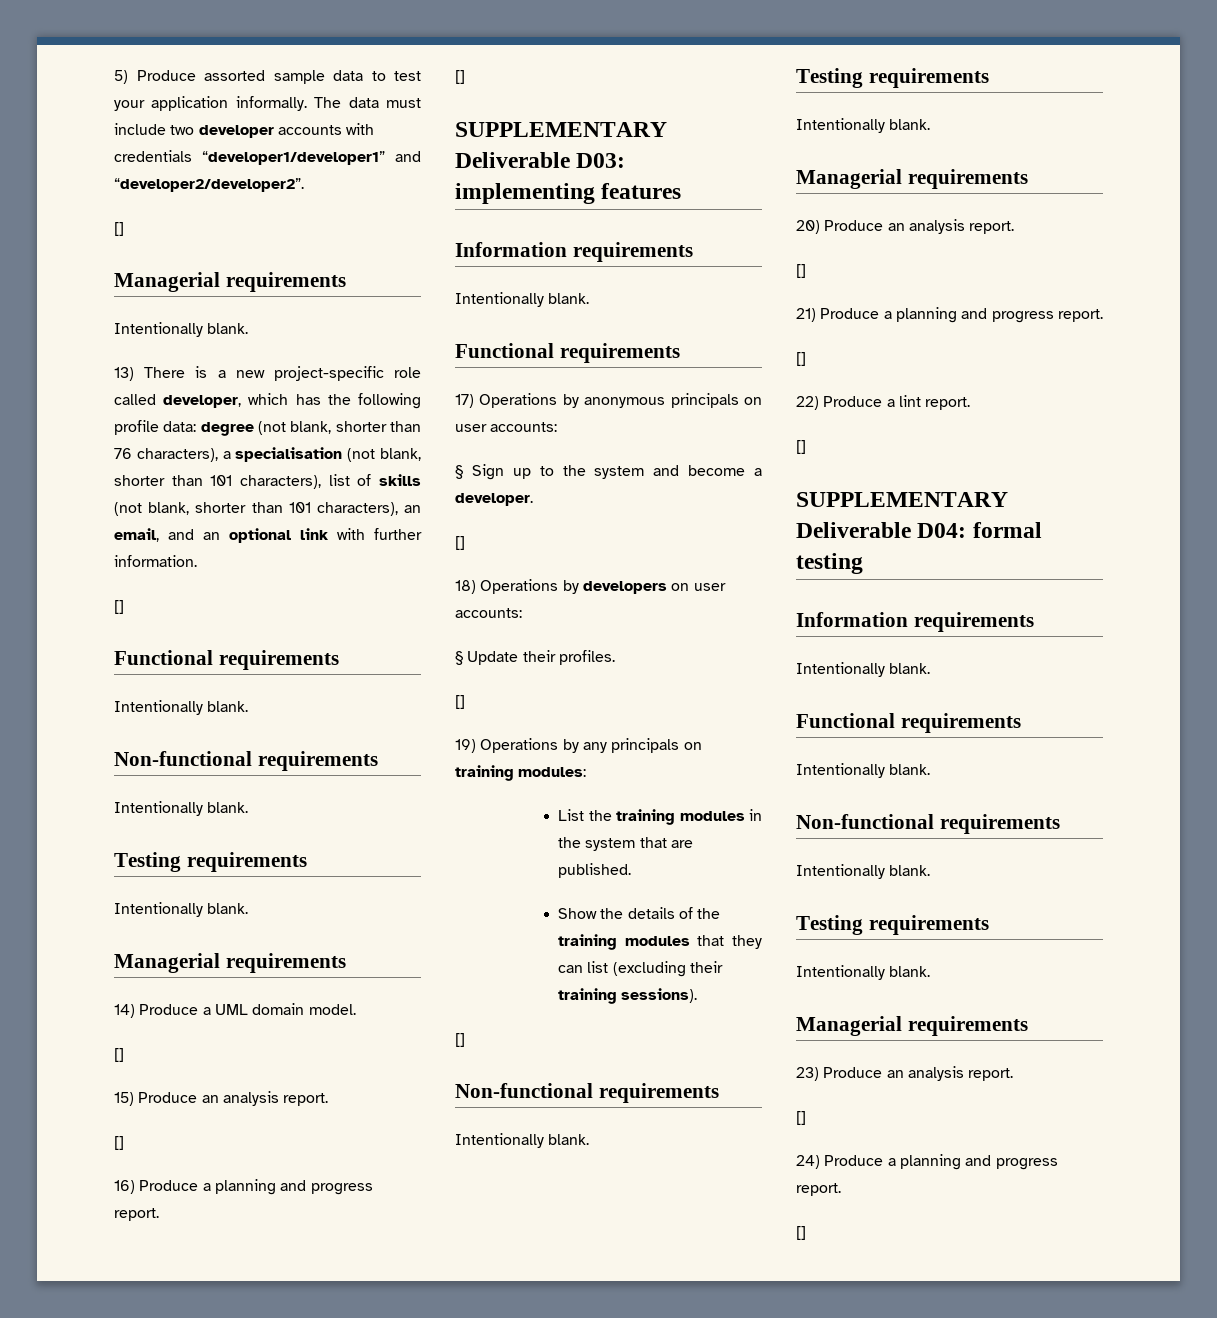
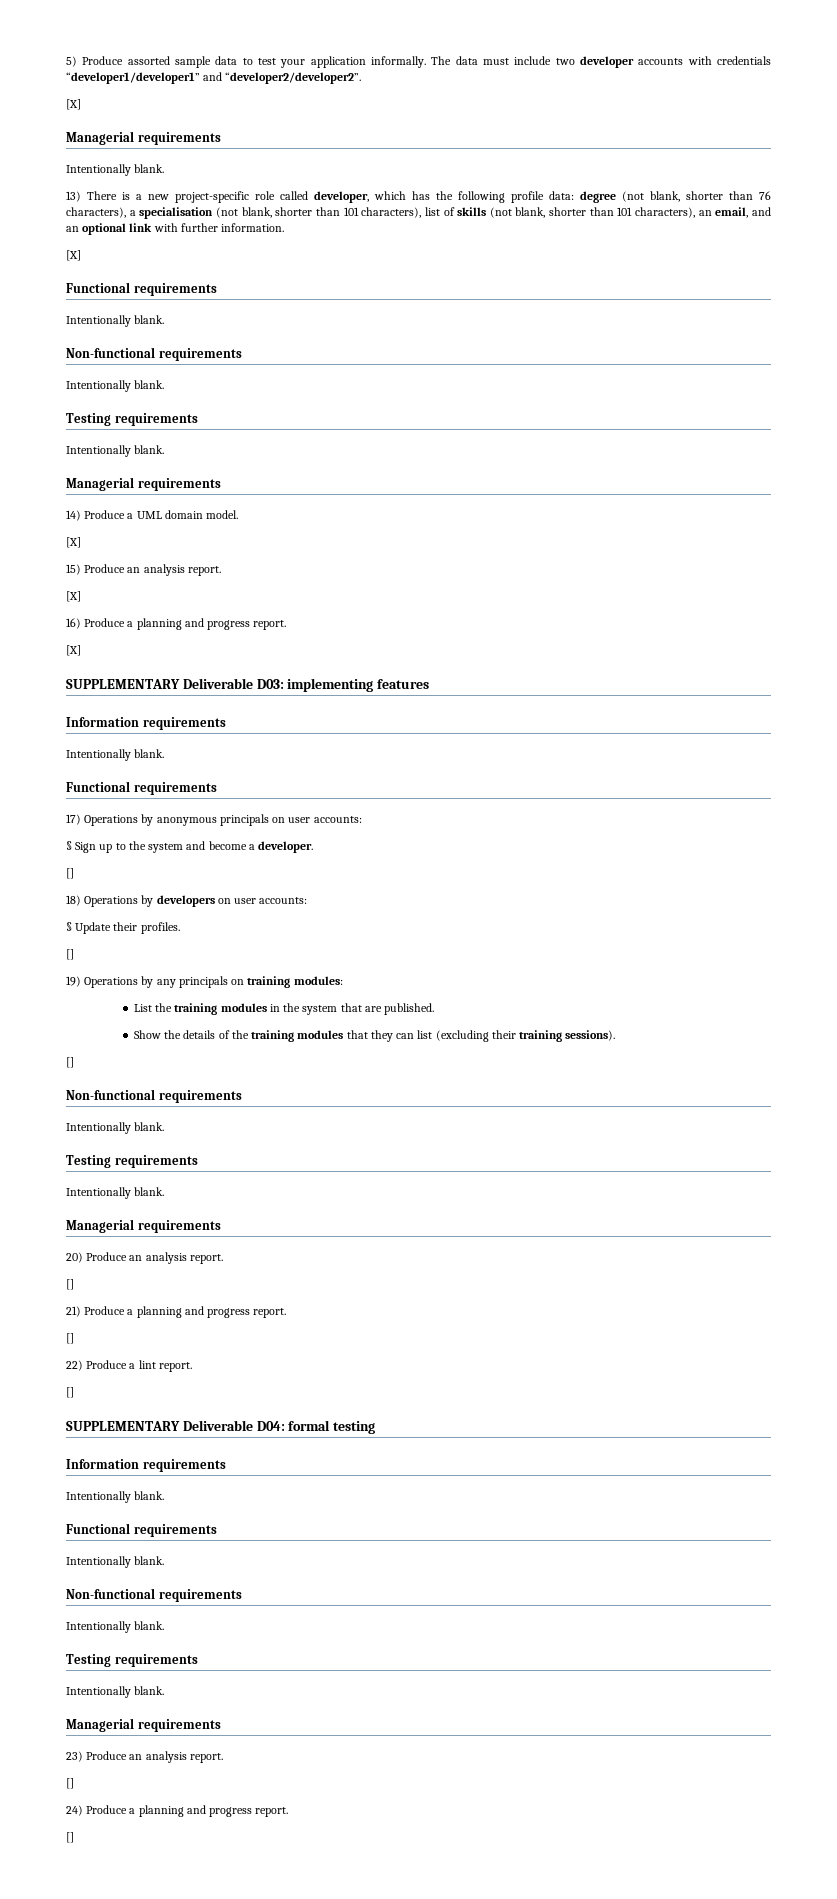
  The data must include two developer accounts with credentials “developer1/developer1” and “developer2/developer2”.
- []
+ [X]
  13) There is a new project-specific role called developer, which has the following profile data: degree (not blank, shorter than 76 characters), a specialisation (not blank, shorter than 101 characters), list of skills (not blank, shorter than 101 characters), an email, and an optional link with further information.
- []
+ [X]
  14) Produce a UML domain model.
- []
+ [X]
  15) Produce an analysis report.
- []
+ [X]
  16) Produce a planning and progress report.
- []
+ [X]

